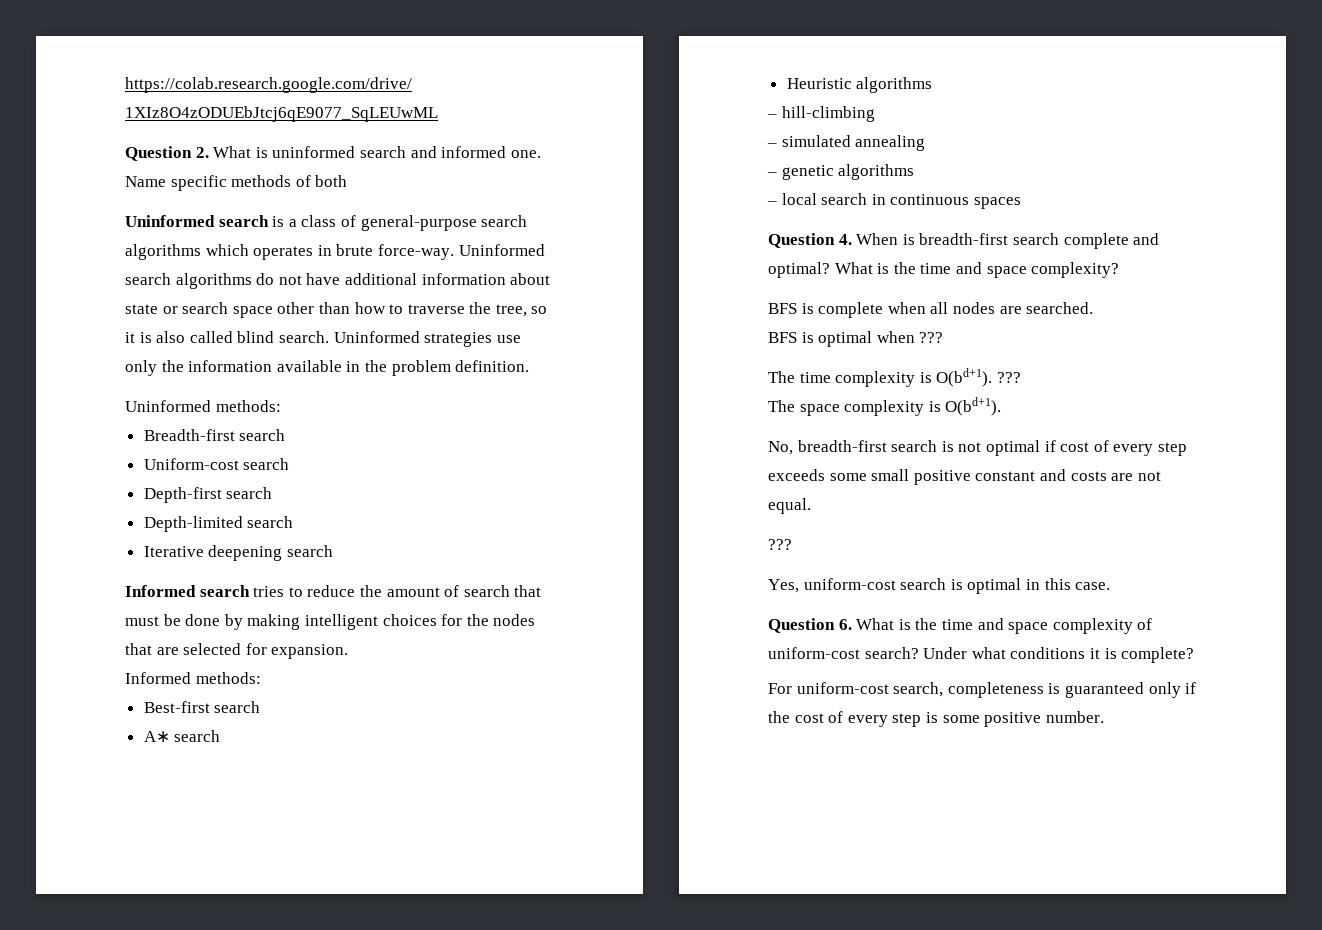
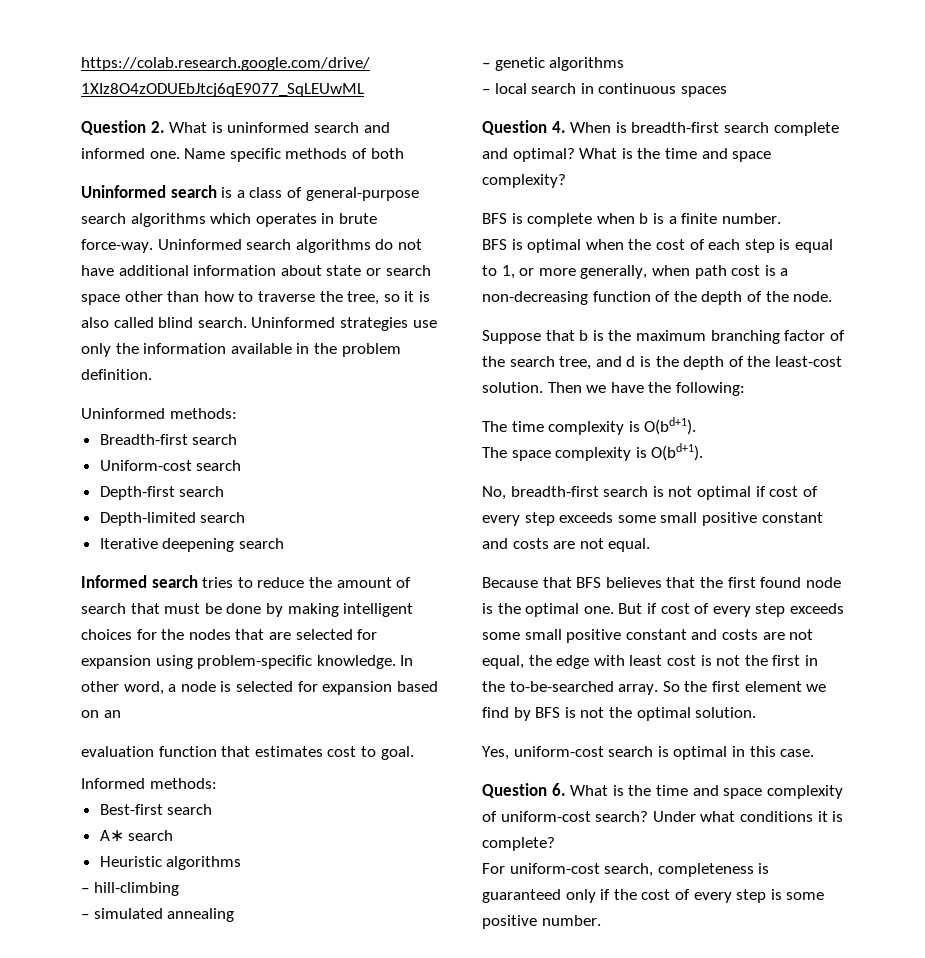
- Informed search tries to reduce the amount of search that must be done by making intelligent choices for the nodes that are selected for expansion.
+ Informed search tries to reduce the amount of search that must be done by making intelligent choices for the nodes that are selected for expansion using problem-specific knowledge. In other word, a node is selected for expansion based on an
+ evaluation function that estimates cost to goal.
- BFS is complete when all nodes are searched.
+ BFS is complete when b is a finite number.
- BFS is optimal when ???
+ BFS is optimal when the cost of each step is equal to 1, or more generally, when path cost is a non-decreasing function of the depth of the node.
+ Suppose that b is the maximum branching factor of the search tree, and d is the depth of the least-cost solution. Then we have the following:
- The time complexity is O(bd+1). ???
+ The time complexity is O(bd+1).
  No, breadth-first search is not optimal if cost of every step exceeds some small positive constant and costs are not equal.
- ???
+ Because that BFS believes that the first found node is the optimal one. But if cost of every step exceeds some small positive constant and costs are not equal, the edge with least cost is not the first in the to-be-searched array. So the first element we find by BFS is not the optimal solution.

